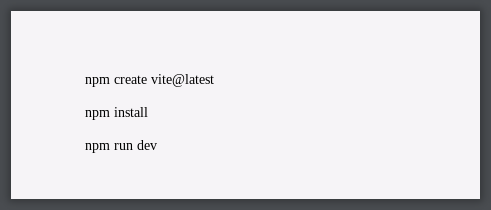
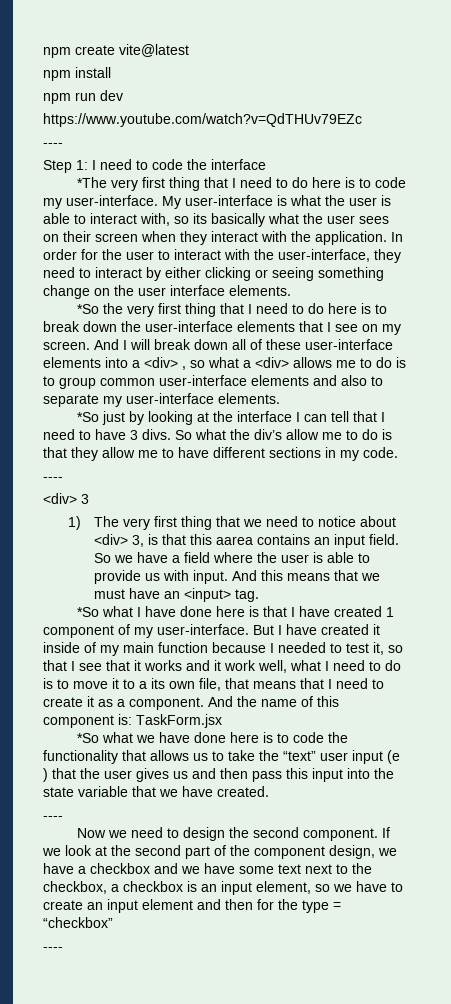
+ https://www.youtube.com/watch?v=QdTHUv79EZc
+ ----
+ Step 1: I need to code the interface
+ *The very first thing that I need to do here is to code my user-interface. My user-interface is what the user is able to interact with, so its basically what the user sees on their screen when they interact with the application. In order for the user to interact with the user-interface, they need to interact by either clicking or seeing something change on the user interface elements.
+ *So the very first thing that I need to do here is to break down the user-interface elements that I see on my screen. And I will break down all of these user-interface elements into a <div> , so what a <div> allows me to do is to group common user-interface elements and also to separate my user-interface elements.
+ *So just by looking at the interface I can tell that I need to have 3 divs. So what the div’s allow me to do is that they allow me to have different sections in my code.
+ ----
+ <div> 3
+ 1) The very first thing that we need to notice about <div> 3, is that this aarea contains an input field. So we have a field where the user is able to provide us with input. And this means that we must have an <input> tag.
+ *So what I have done here is that I have created 1 component of my user-interface. But I have created it inside of my main function because I needed to test it, so that I see that it works and it work well, what I need to do is to move it to a its own file, that means that I need to create it as a component. And the name of this component is: TaskForm.jsx
+ *So what we have done here is to code the functionality that allows us to take the “text” user input (e ) that the user gives us and then pass this input into the state variable that we have created.
+ ----
+ Now we need to design the second component. If we look at the second part of the component design, we have a checkbox and we have some text next to the checkbox, a checkbox is an input element, so we have to create an input element and then for the type = “checkbox”
+ ----

